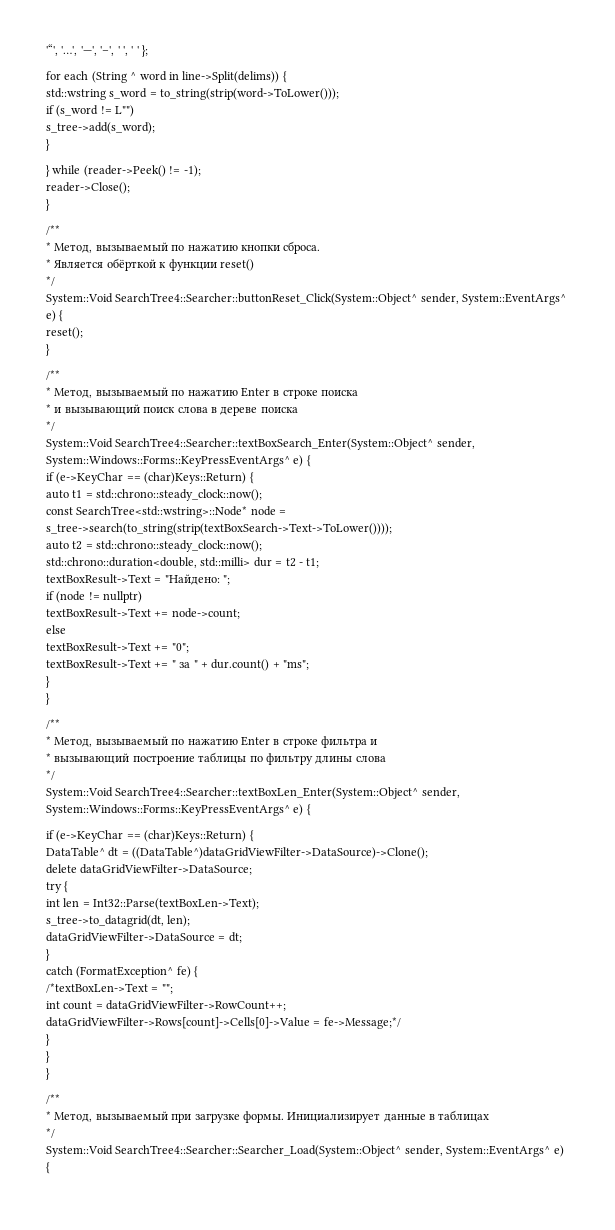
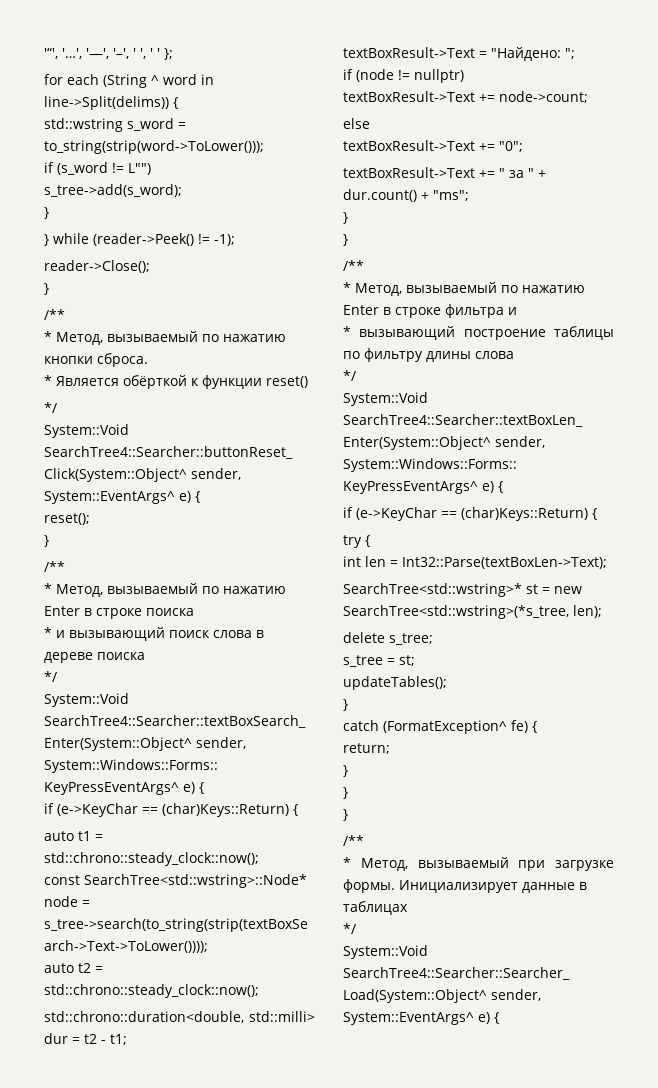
- DataTable^ dt = ((DataTable^)dataGridViewFilter->DataSource)->Clone();
- delete dataGridViewFilter->DataSource;
- s_tree->to_datagrid(dt, len);
- dataGridViewFilter->DataSource = dt;
+ SearchTree<std::wstring>* st = new SearchTree<std::wstring>(*s_tree, len);
+ delete s_tree;
+ s_tree = st;
+ updateTables();
- /*textBoxLen->Text = "";
- int count = dataGridViewFilter->RowCount++;
- dataGridViewFilter->Rows[count]->Cells[0]->Value = fe->Message;*/
+ return;

